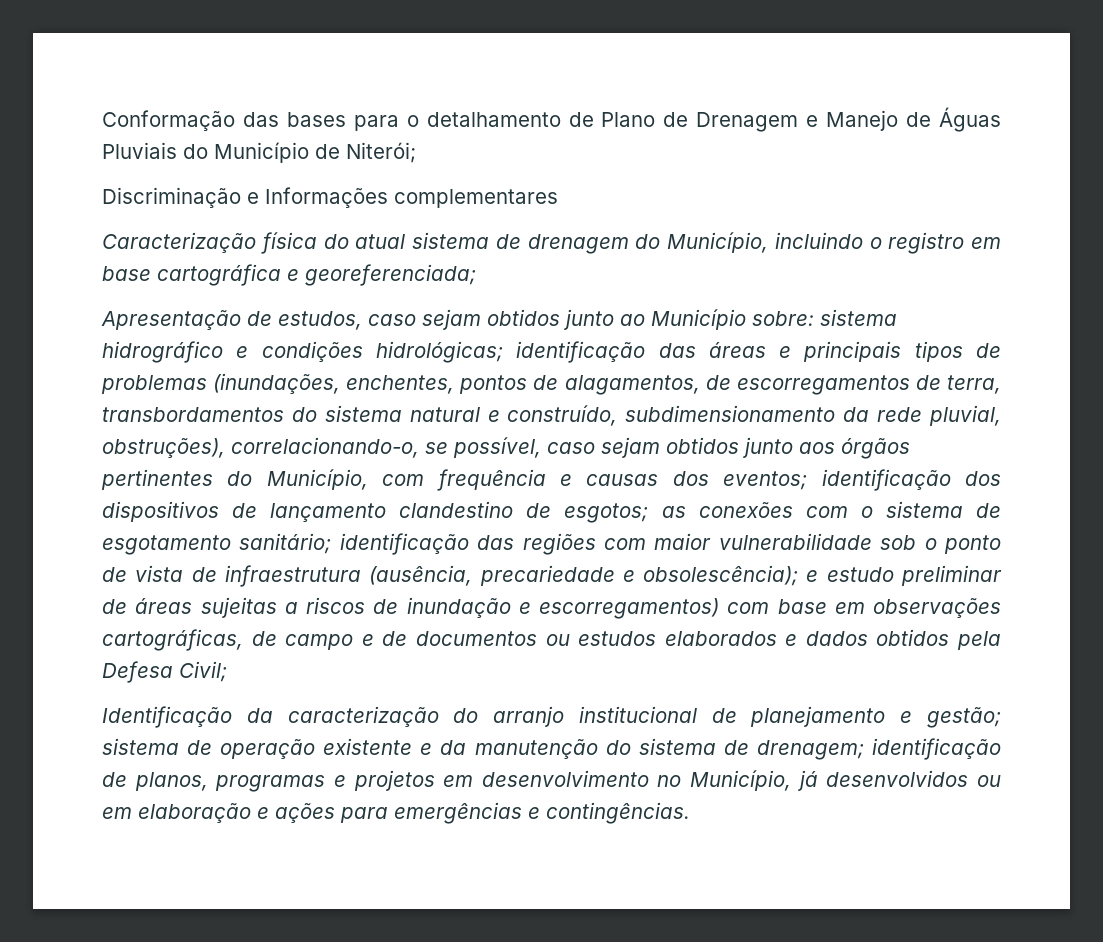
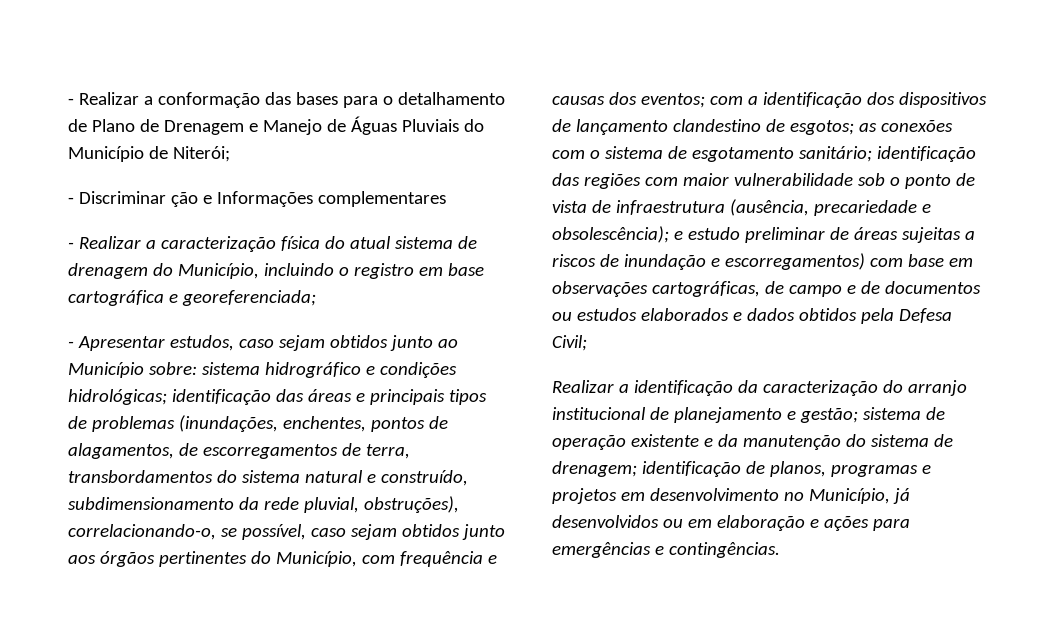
- Conformação das bases para o detalhamento de Plano de Drenagem e Manejo de Águas Pluviais do Município de Niterói;
+ - Realizar a conformação das bases para o detalhamento de Plano de Drenagem e Manejo de Águas Pluviais do Município de Niterói;
- Discriminação e Informações complementares
+ - Discriminar ção e Informações complementares
- Caracterização física do atual sistema de drenagem do Município, incluindo o registro em base cartográfica e georeferenciada;
+ - Realizar a caracterização física do atual sistema de drenagem do Município, incluindo o registro em base cartográfica e georeferenciada;
- Apresentação de estudos, caso sejam obtidos junto ao Município sobre:
+ - Apresentar estudos, caso sejam obtidos junto ao Município sobre:
- identificação dos dispositivos de lançamento clandestino de esgotos;
+ com a identificação dos dispositivos de lançamento clandestino de esgotos;
- Identificação da caracterização do arranjo institucional de planejamento e gestão; sistema de operação existente e da manutenção do sistema de drenagem; identificação de planos, programas e projetos em desenvolvimento no Município, já desenvolvidos ou em elaboração e ações para emergências e contingências.
+ Realizar a identificação da caracterização do arranjo institucional de planejamento e gestão; sistema de operação existente e da manutenção do sistema de drenagem; identificação de planos, programas e projetos em desenvolvimento no Município, já desenvolvidos ou em elaboração e ações para emergências e contingências.

